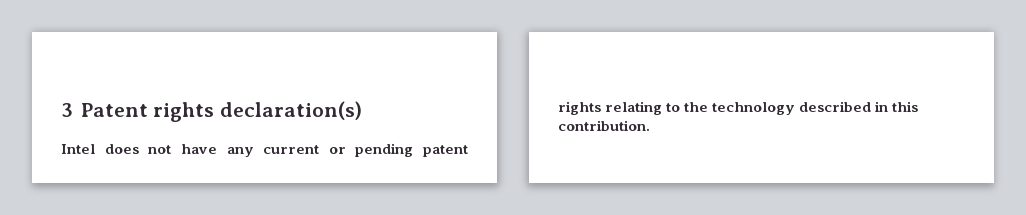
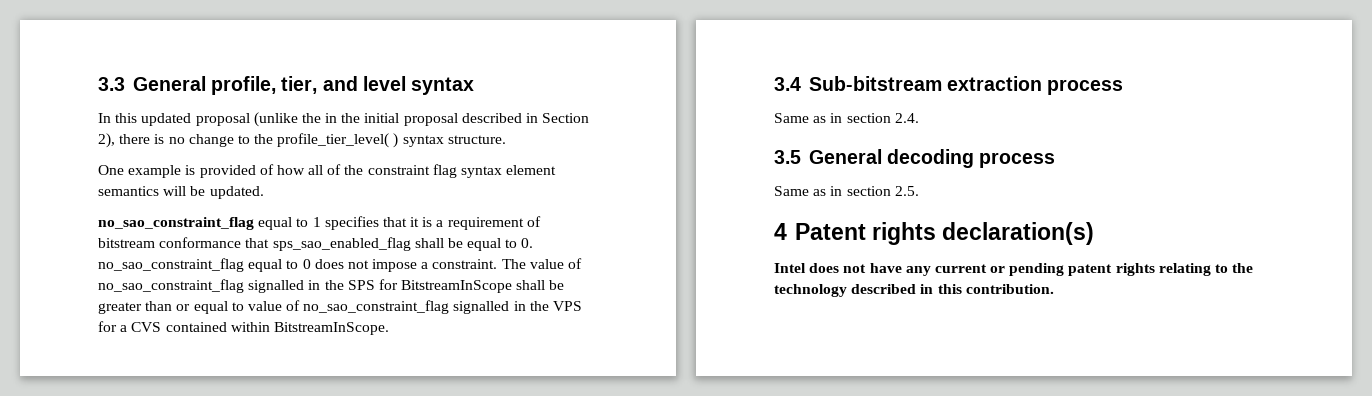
- 3 Patent rights declaration(s)
+ 3.3 General profile, tier, and level syntax
+ In this updated proposal (unlike the in the initial proposal described in Section 2), there is no change to the profile_tier_level( ) syntax structure.
+ One example is provided of how all of the constraint flag syntax element semantics will be updated.
+ no_sao_constraint_flag equal to 1 specifies that it is a requirement of bitstream conformance that sps_sao_enabled_flag shall be equal to 0. no_sao_constraint_flag equal to 0 does not impose a constraint. The value of no_sao_constraint_flag signalled in the SPS for BitstreamInScope shall be greater than or equal to value of no_sao_constraint_flag signalled in the VPS for a CVS contained within BitstreamInScope.
+ 3.4 Sub-bitstream extraction process
+ Same as in section 2.4.
+ 3.5 General decoding process
+ Same as in section 2.5.
+ 4 Patent rights declaration(s)

